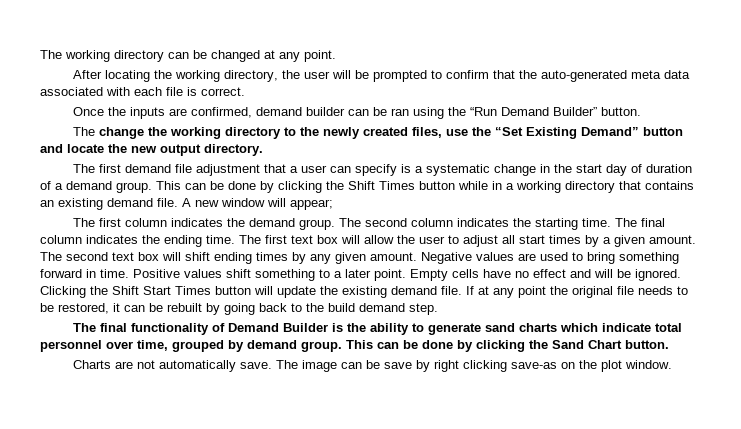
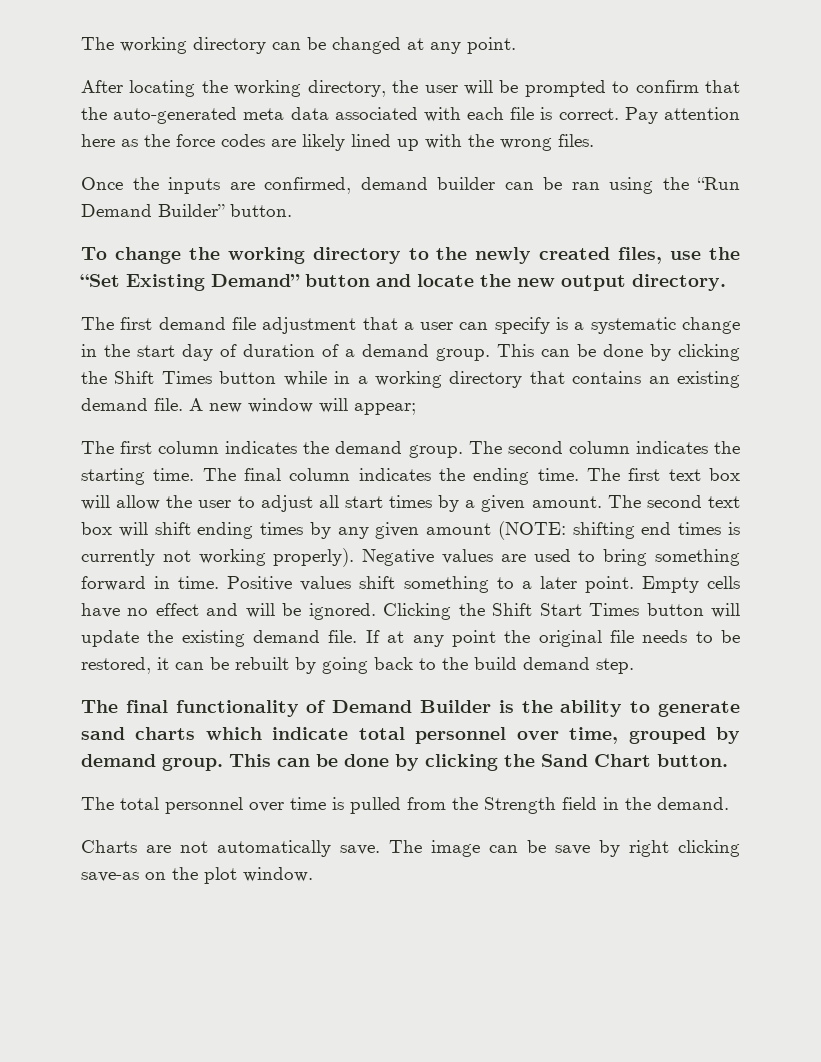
+ Pay attention here as the force codes are likely lined up with the wrong files.
- The change the working directory to the newly created files, use the “Set Existing Demand” button and locate the new output directory.
+ To change the working directory to the newly created files, use the “Set Existing Demand” button and locate the new output directory.
- The second text box will shift ending times by any given amount.
+ The second text box will shift ending times by any given amount (NOTE: shifting end times is currently not working properly).
+ The total personnel over time is pulled from the Strength field in the demand.

